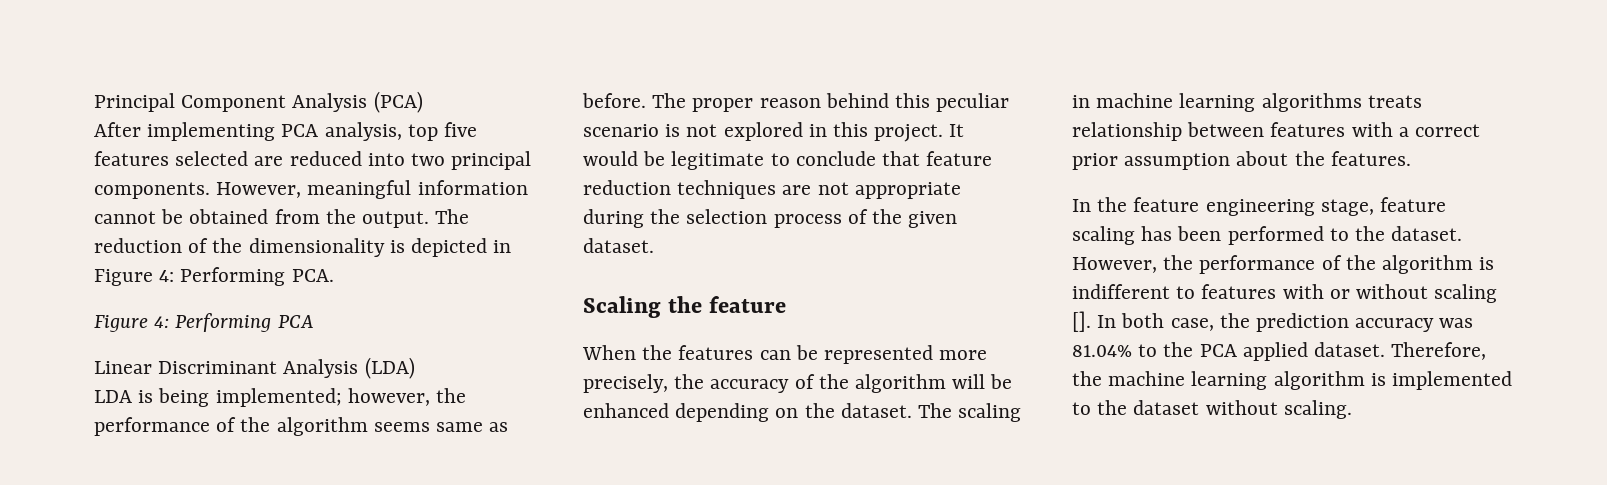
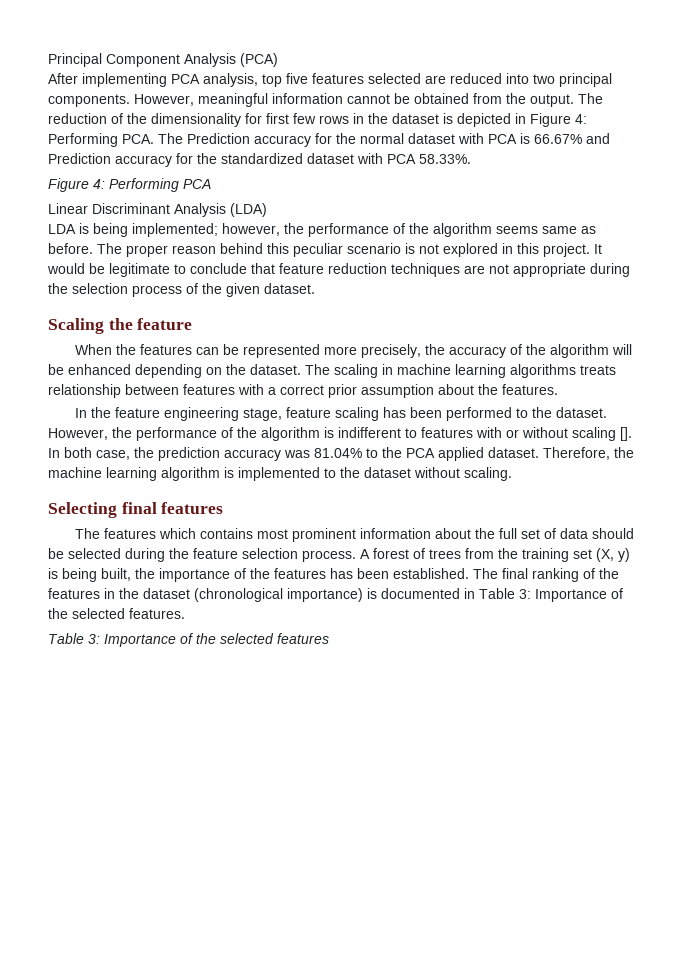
- The reduction of the dimensionality is depicted in Figure 4: Performing PCA.
+ The reduction of the dimensionality for first few rows in the dataset is depicted in Figure 4: Performing PCA. The Prediction accuracy for the normal dataset with PCA is 66.67% and Prediction accuracy for the standardized dataset with PCA 58.33%.
+ Selecting final features
+ The features which contains most prominent information about the full set of data should be selected during the feature selection process. A forest of trees from the training set (X, y) is being built, the importance of the features has been established. The final ranking of the features in the dataset (chronological importance) is documented in Table 3: Importance of the selected features.
+ Table 3: Importance of the selected features

